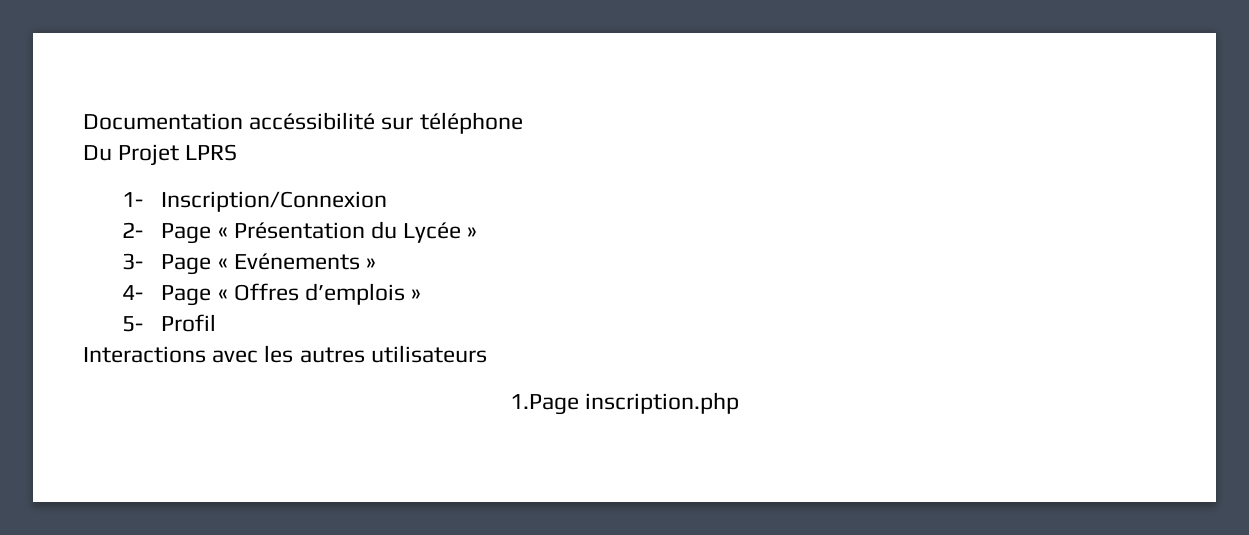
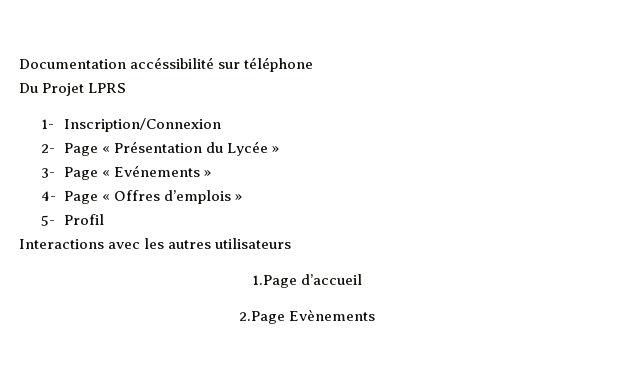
- 1.Page inscription.php
+ 1.Page d’accueil
+ 2.Page Evènements

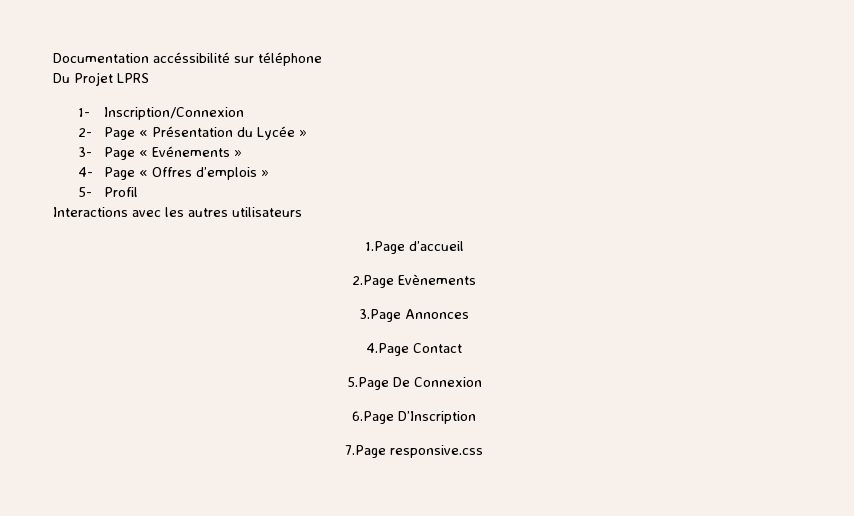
+ 3.Page Annonces
+ 4.Page Contact
+ 5.Page De Connexion
+ 6.Page D’Inscription
+ 7.Page responsive.css

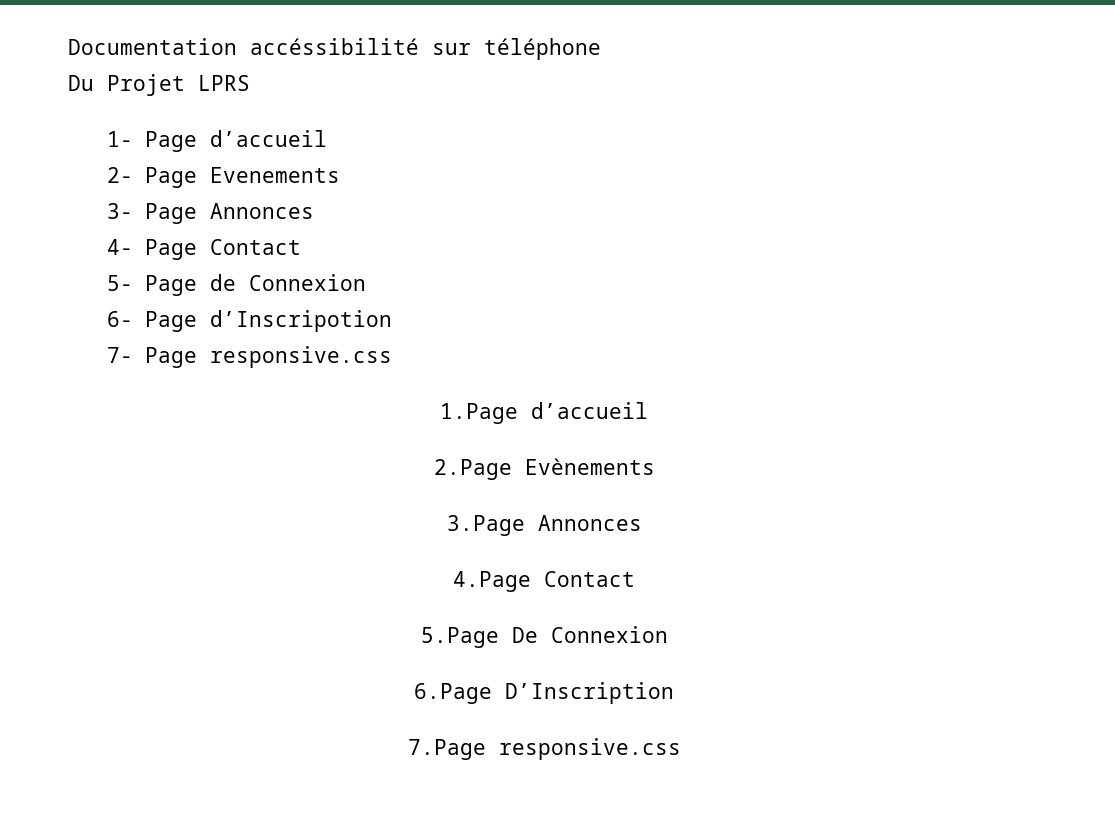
- 1- Inscription/Connexion
+ 1- Page d’accueil
- 2- Page « Présentation du Lycée »
+ 2- Page Evenements
- 3- Page « Evénements »
+ 3- Page Annonces
- 4- Page « Offres d’emplois »
- 5- Profil
- Interactions avec les autres utilisateurs
+ 4- Page Contact
+ 5- Page de Connexion
+ 6- Page d’Inscripotion
+ 7- Page responsive.css

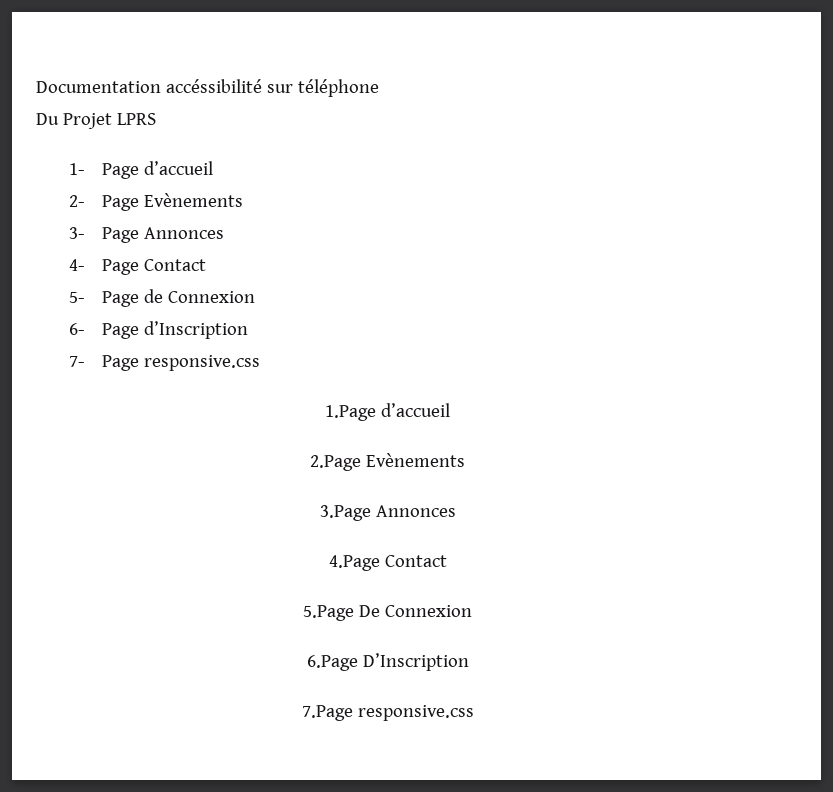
- 2- Page Evenements
+ 2- Page Evènements
- 6- Page d’Inscripotion
+ 6- Page d’Inscription

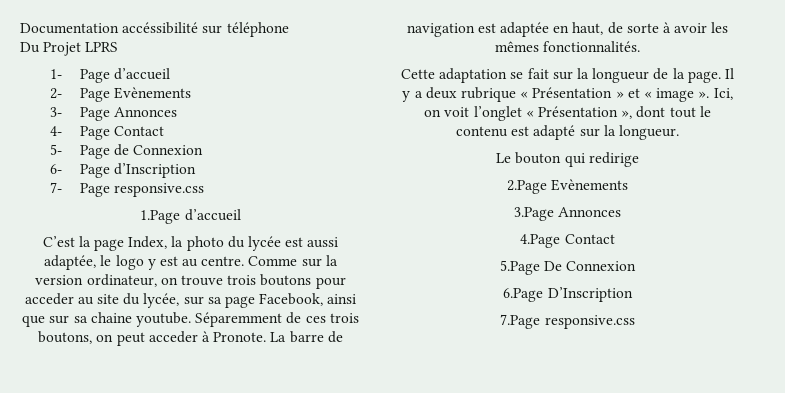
+ C’est la page Index, la photo du lycée est aussi adaptée, le logo y est au centre. Comme sur la version ordinateur, on trouve trois boutons pour acceder au site du lycée, sur sa page Facebook, ainsi que sur sa chaine youtube. Séparemment de ces trois boutons, on peut acceder à Pronote. La barre de navigation est adaptée en haut, de sorte à avoir les mêmes fonctionnalités.
+ Cette adaptation se fait sur la longueur de la page. Il y a deux rubrique « Présentation » et « image ». Ici, on voit l’onglet « Présentation », dont tout le contenu est adapté sur la longueur.
+ Le bouton qui redirige

